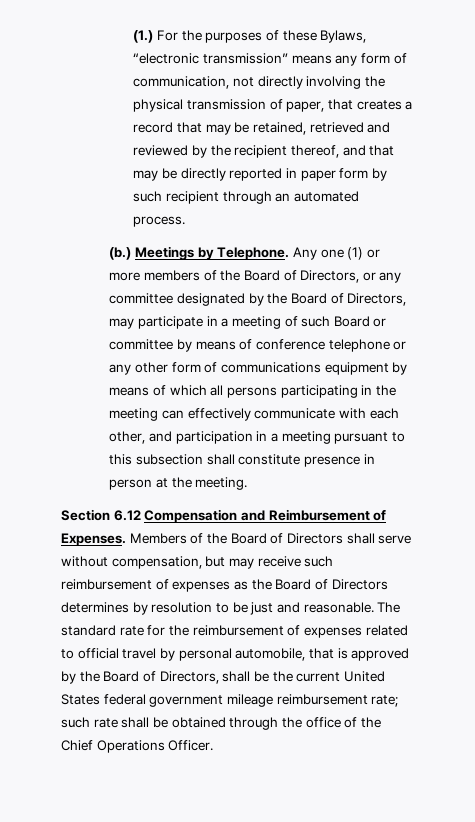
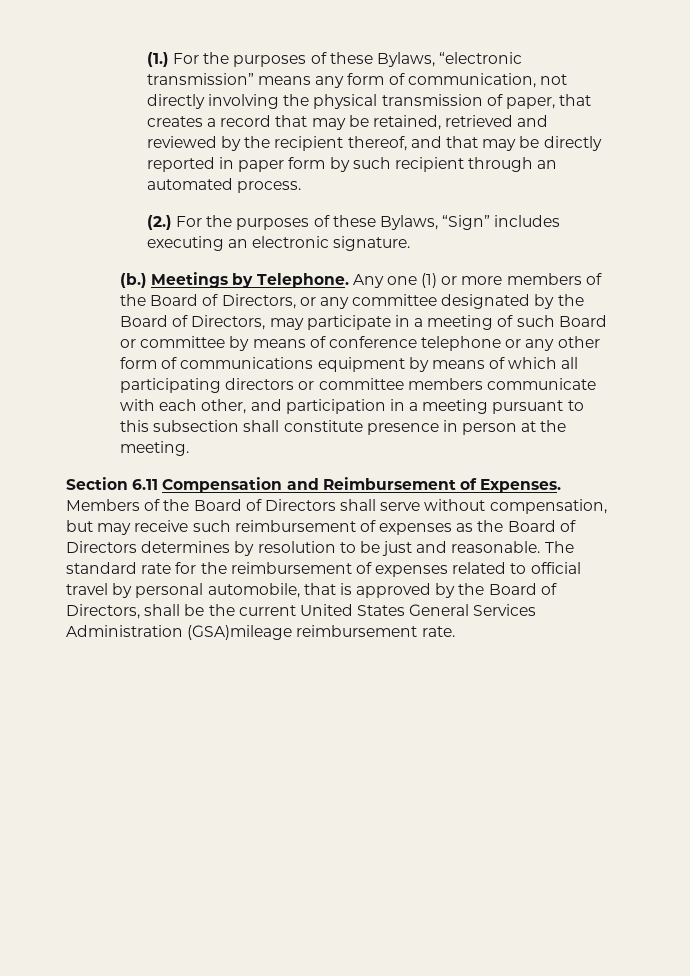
+ (2.) For the purposes of these Bylaws, “Sign” includes executing an electronic signature.
- Any one (1) or more members of the Board of Directors, or any committee designated by the Board of Directors, may participate in a meeting of such Board or committee by means of conference telephone or any other form of communications equipment by means of which all persons participating in the meeting can effectively communicate with each other, and participation in a meeting pursuant to this subsection shall constitute presence in person at the meeting.
+ Any one (1) or more members of the Board of Directors, or any committee designated by the Board of Directors, may participate in a meeting of such Board or committee by means of conference telephone or any other form of communications equipment by means of which all participating directors or committee members communicate with each other, and participation in a meeting pursuant to this subsection shall constitute presence in person at the meeting.
- Section 6.12 Compensation and Reimbursement of Expenses.
+ Section 6.11 Compensation and Reimbursement of Expenses.
- The standard rate for the reimbursement of expenses related to official travel by personal automobile, that is approved by the Board of Directors, shall be the current United States federal government mileage reimbursement rate; such rate shall be obtained through the office of the Chief Operations Officer.
+ The standard rate for the reimbursement of expenses related to official travel by personal automobile, that is approved by the Board of Directors, shall be the current United States General Services Administration (GSA)mileage reimbursement rate.

